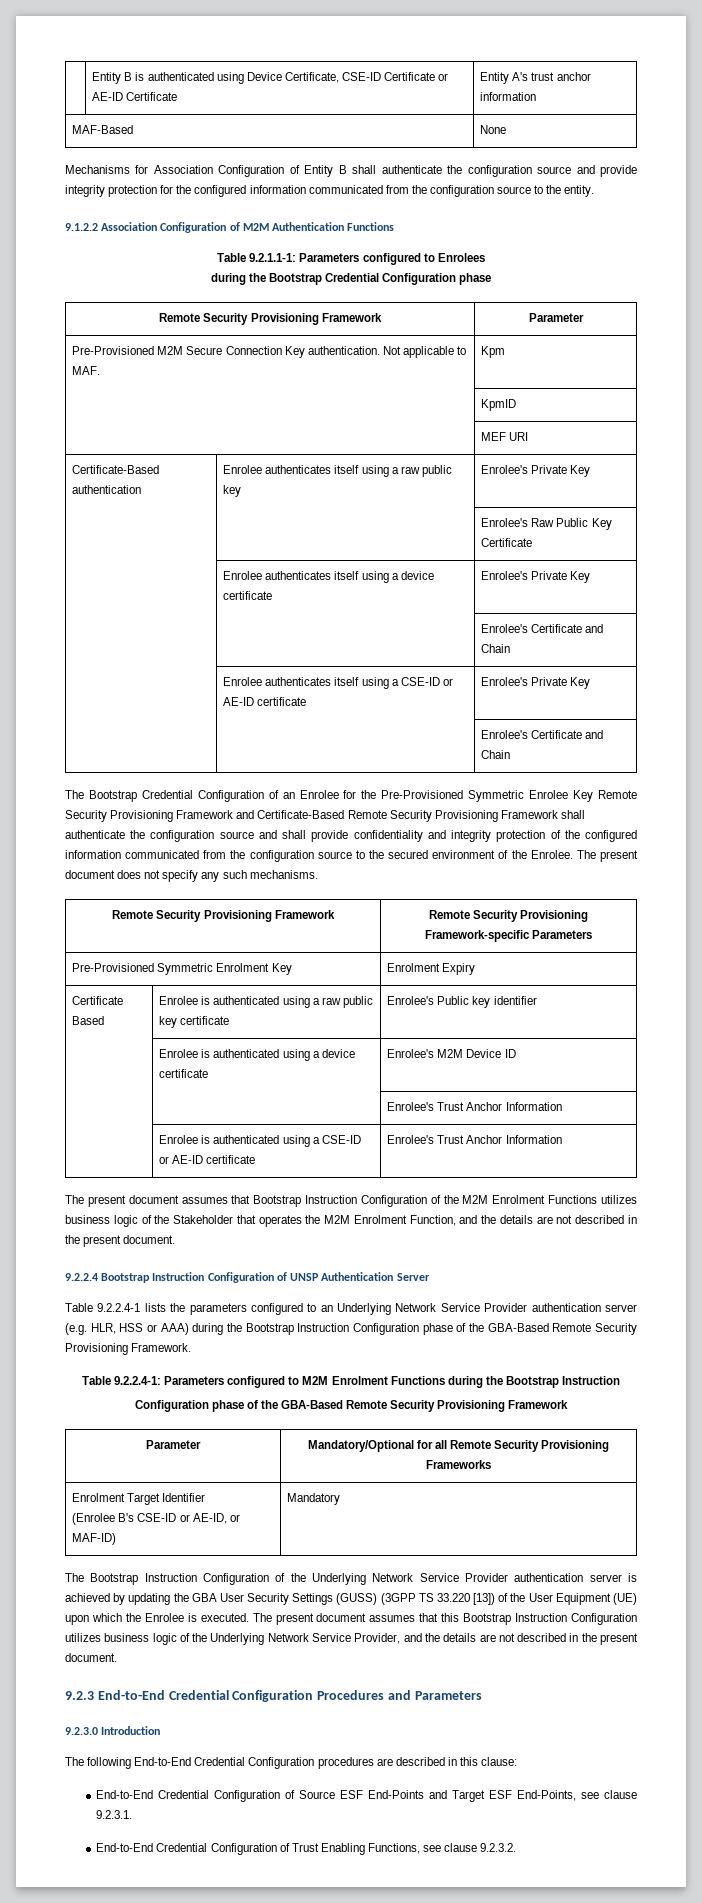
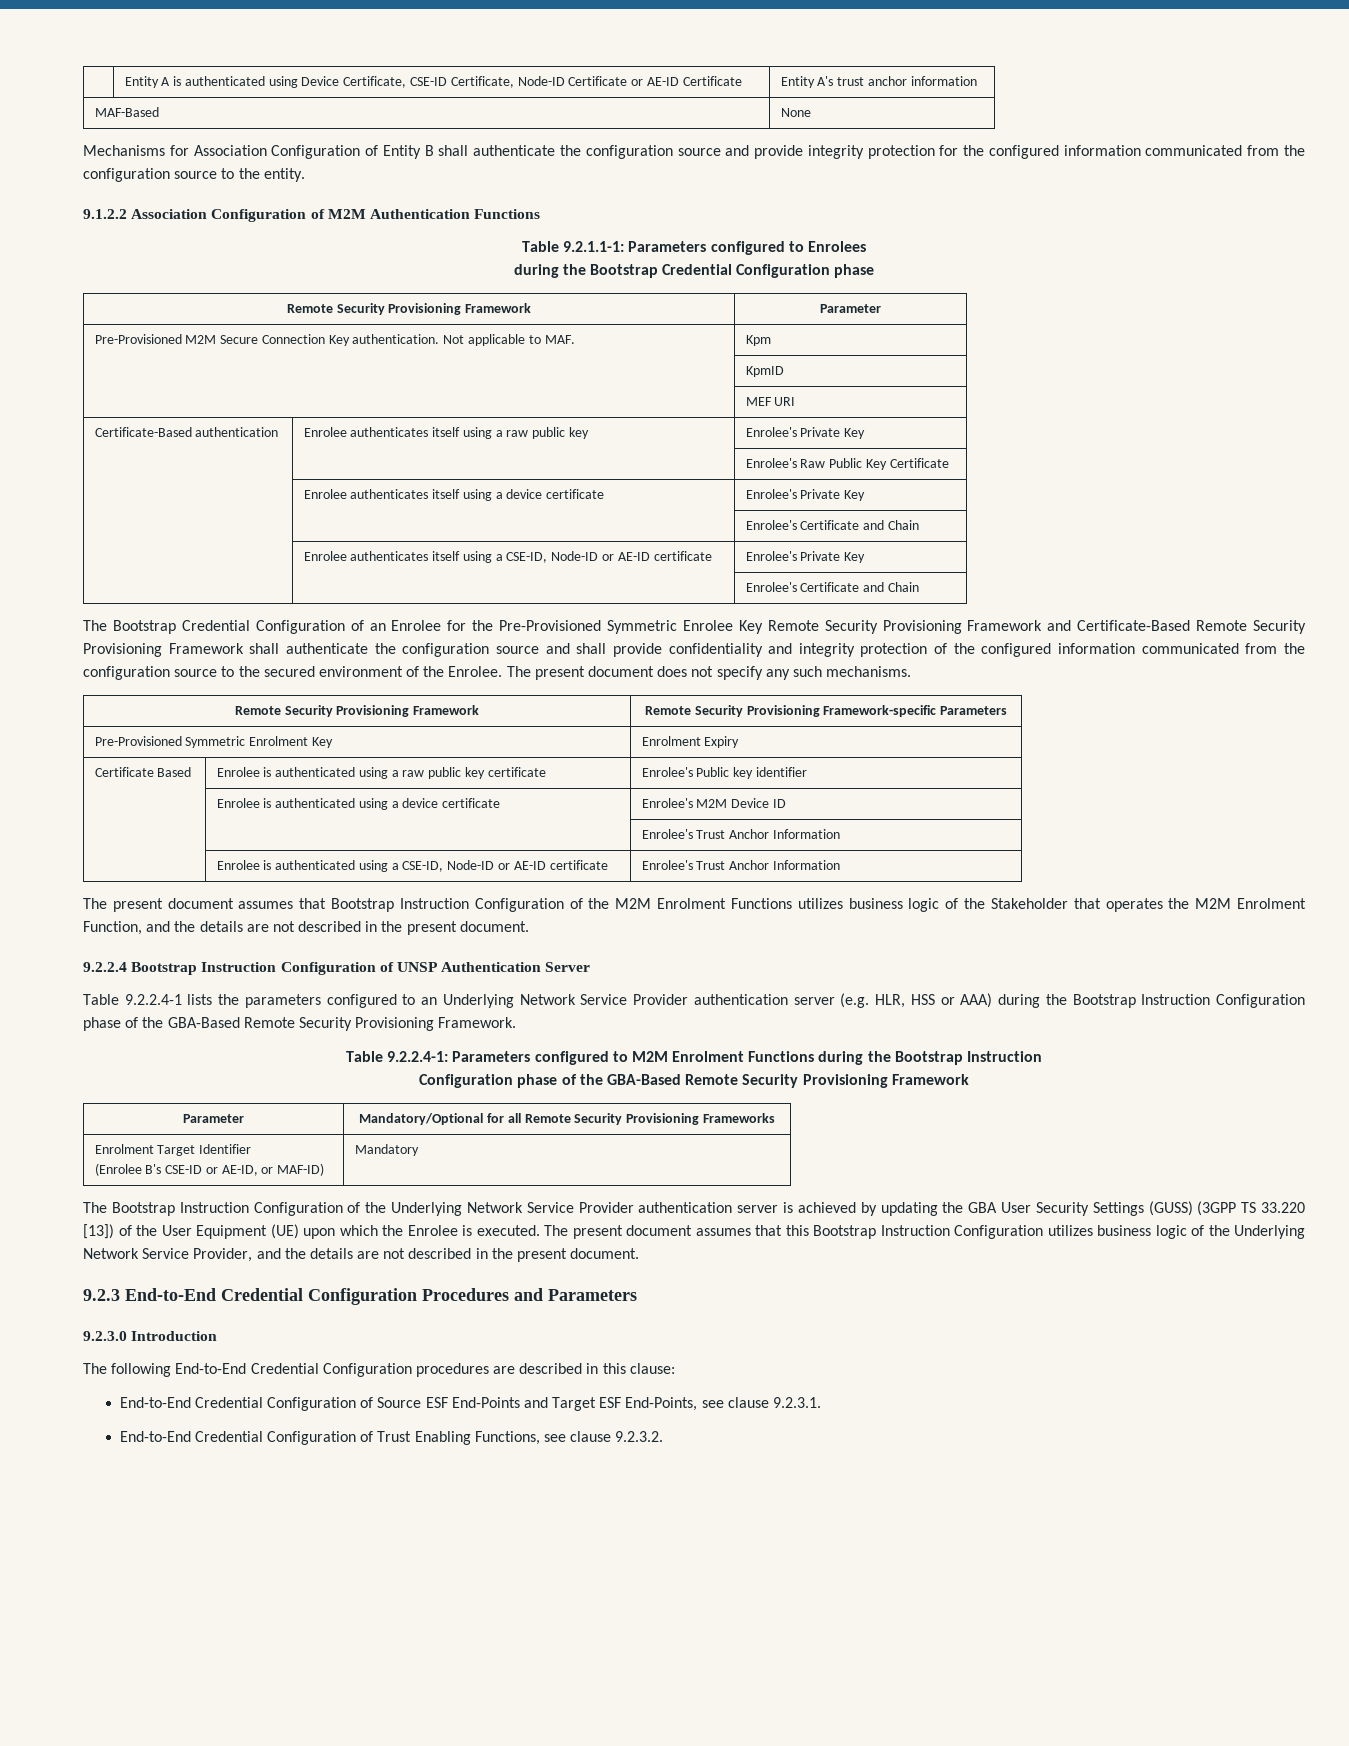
- | Entity B is authenticated using Device Certificate, CSE-ID Certificate or AE-ID Certificate | Entity A's trust anchor information
+ | Entity A is authenticated using Device Certificate, CSE-ID Certificate, Node-ID Certificate or AE-ID Certificate | Entity A's trust anchor information
- | Enrolee authenticates itself using a CSE-ID or AE-ID certificate | Enrolee's Private Key
+ | Enrolee authenticates itself using a CSE-ID, Node-ID or AE-ID certificate | Enrolee's Private Key
- | Enrolee is authenticated using a CSE-ID or AE-ID certificate | Enrolee's Trust Anchor Information
+ | Enrolee is authenticated using a CSE-ID, Node-ID or AE-ID certificate | Enrolee's Trust Anchor Information

